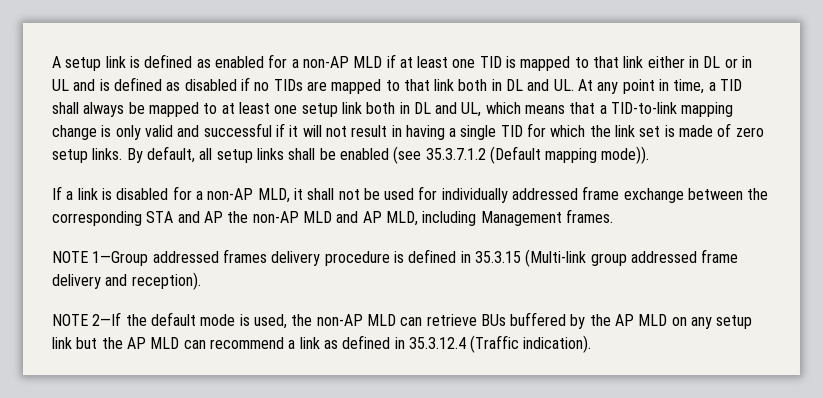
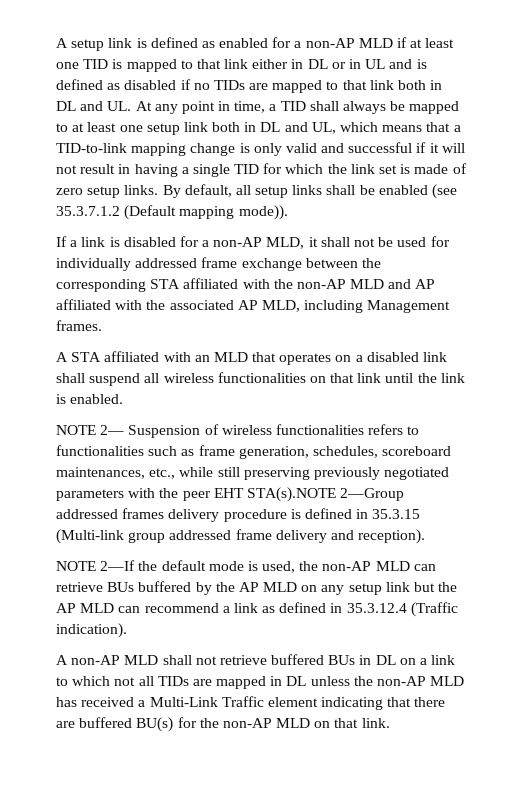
- If a link is disabled for a non-AP MLD, it shall not be used for individually addressed frame exchange between the corresponding STA and AP the non-AP MLD and AP MLD, including Management frames.
+ If a link is disabled for a non-AP MLD, it shall not be used for individually addressed frame exchange between the corresponding STA affiliated with the non-AP MLD and AP affiliated with the associated AP MLD, including Management frames.
- NOTE 1—Group addressed frames delivery procedure is defined in 35.3.15 (Multi-link group addressed frame delivery and reception).
+ A STA affiliated with an MLD that operates on a disabled link shall suspend all wireless functionalities on that link until the link is enabled.
+ NOTE 2— Suspension of wireless functionalities refers to functionalities such as frame generation, schedules, scoreboard maintenances, etc., while still preserving previously negotiated parameters with the peer EHT STA(s).NOTE 2—Group addressed frames delivery procedure is defined in 35.3.15 (Multi-link group addressed frame delivery and reception).
+ A non-AP MLD shall not retrieve buffered BUs in DL on a link to which not all TIDs are mapped in DL unless the non-AP MLD has received a Multi-Link Traffic element indicating that there are buffered BU(s) for the non-AP MLD on that link.

